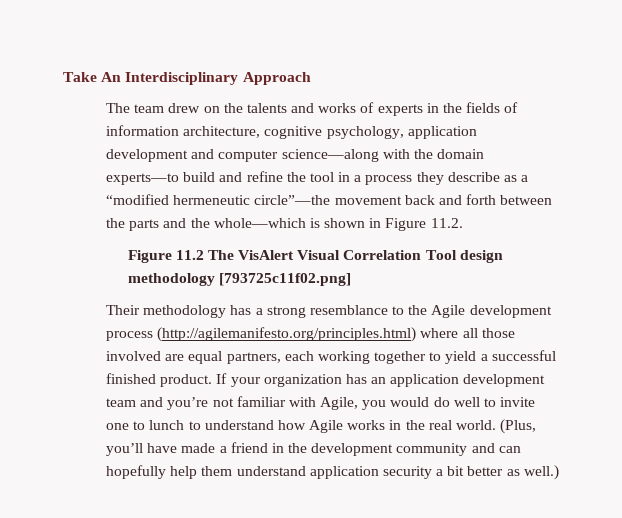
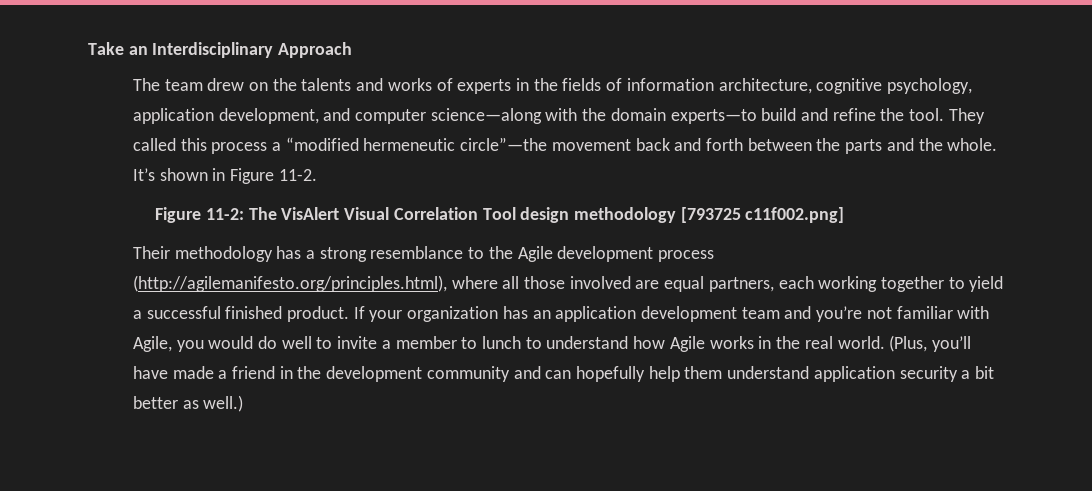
- Take An Interdisciplinary Approach
+ Take an Interdisciplinary Approach
- The team drew on the talents and works of experts in the fields of information architecture, cognitive psychology, application development and computer science—along with the domain experts—to build and refine the tool in a process they describe as a “modified hermeneutic circle”—the movement back and forth between the parts and the whole—which is shown in Figure 11.2.
- Figure 11.2 The VisAlert Visual Correlation Tool design methodology [793725c11f02.png]
+ The team drew on the talents and works of experts in the fields of information architecture, cognitive psychology, application development, and computer science—along with the domain experts—to build and refine the tool. They called this process a “modified hermeneutic circle”—the movement back and forth between the parts and the whole. It’s shown in Figure 11-2.
+ Figure 11-2: The VisAlert Visual Correlation Tool design methodology [793725 c11f002.png]
- Their methodology has a strong resemblance to the Agile development process (http://agilemanifesto.org/principles.html) where all those involved are equal partners, each working together to yield a successful finished product.
+ Their methodology has a strong resemblance to the Agile development process (http://agilemanifesto.org/principles.html), where all those involved are equal partners, each working together to yield a successful finished product.
- If your organization has an application development team and you’re not familiar with Agile, you would do well to invite one to lunch to understand how Agile works in the real world.
+ If your organization has an application development team and you’re not familiar with Agile, you would do well to invite a member to lunch to understand how Agile works in the real world.

